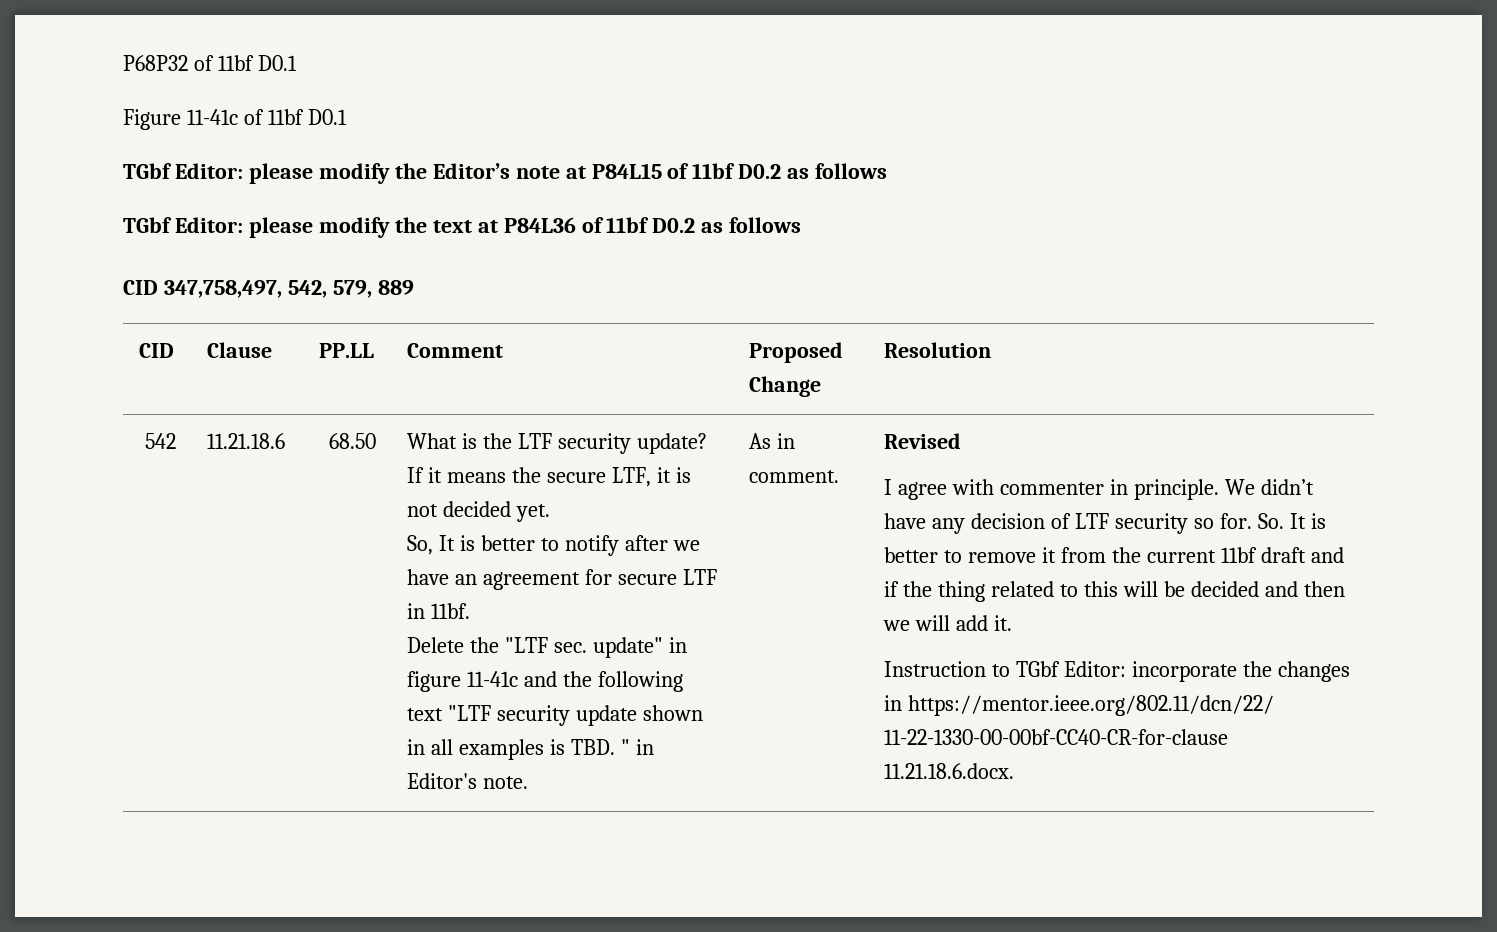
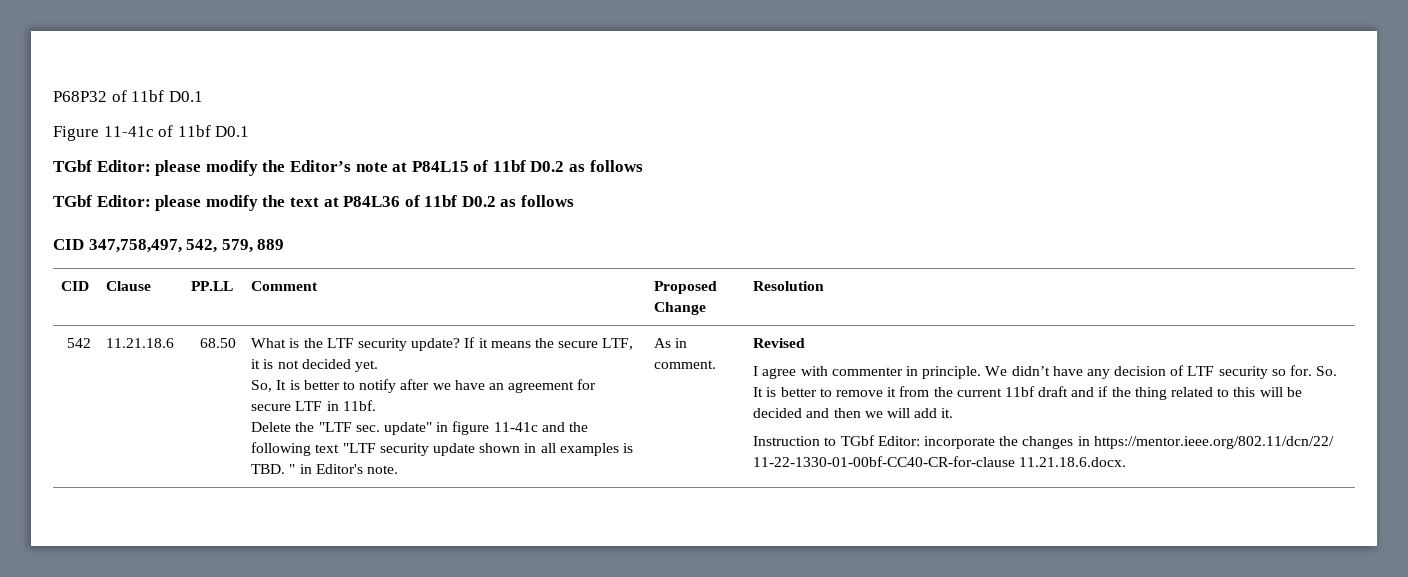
- Instruction to TGbf Editor: incorporate the changes in https://mentor.ieee.org/802.11/dcn/22/ 11-22-1330-00-00bf-CC40-CR-for-clause 11.21.18.6.docx.
+ Instruction to TGbf Editor: incorporate the changes in https://mentor.ieee.org/802.11/dcn/22/ 11-22-1330-01-00bf-CC40-CR-for-clause 11.21.18.6.docx.

